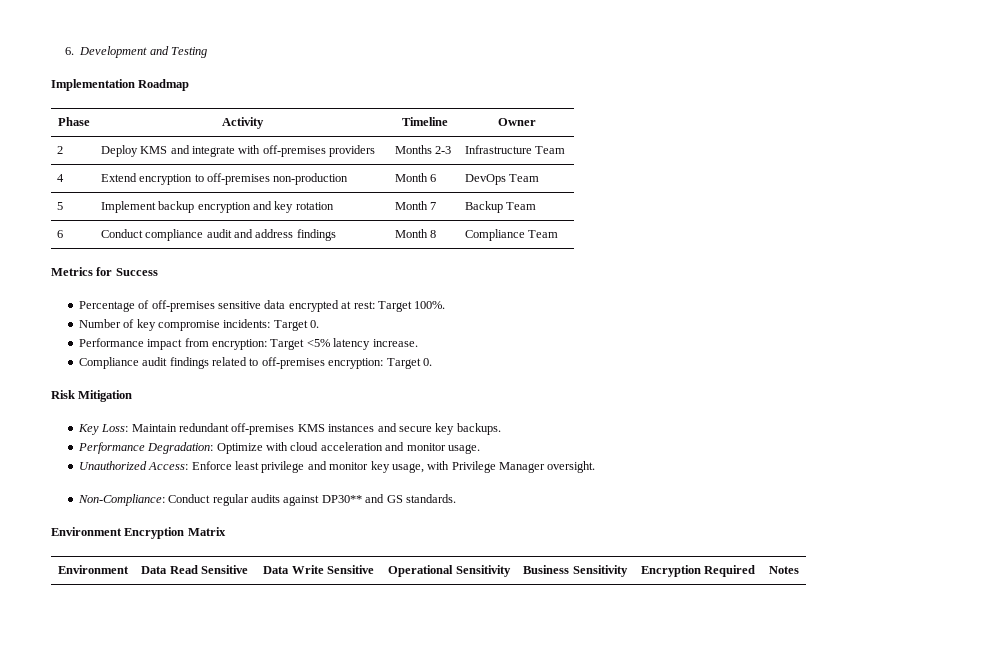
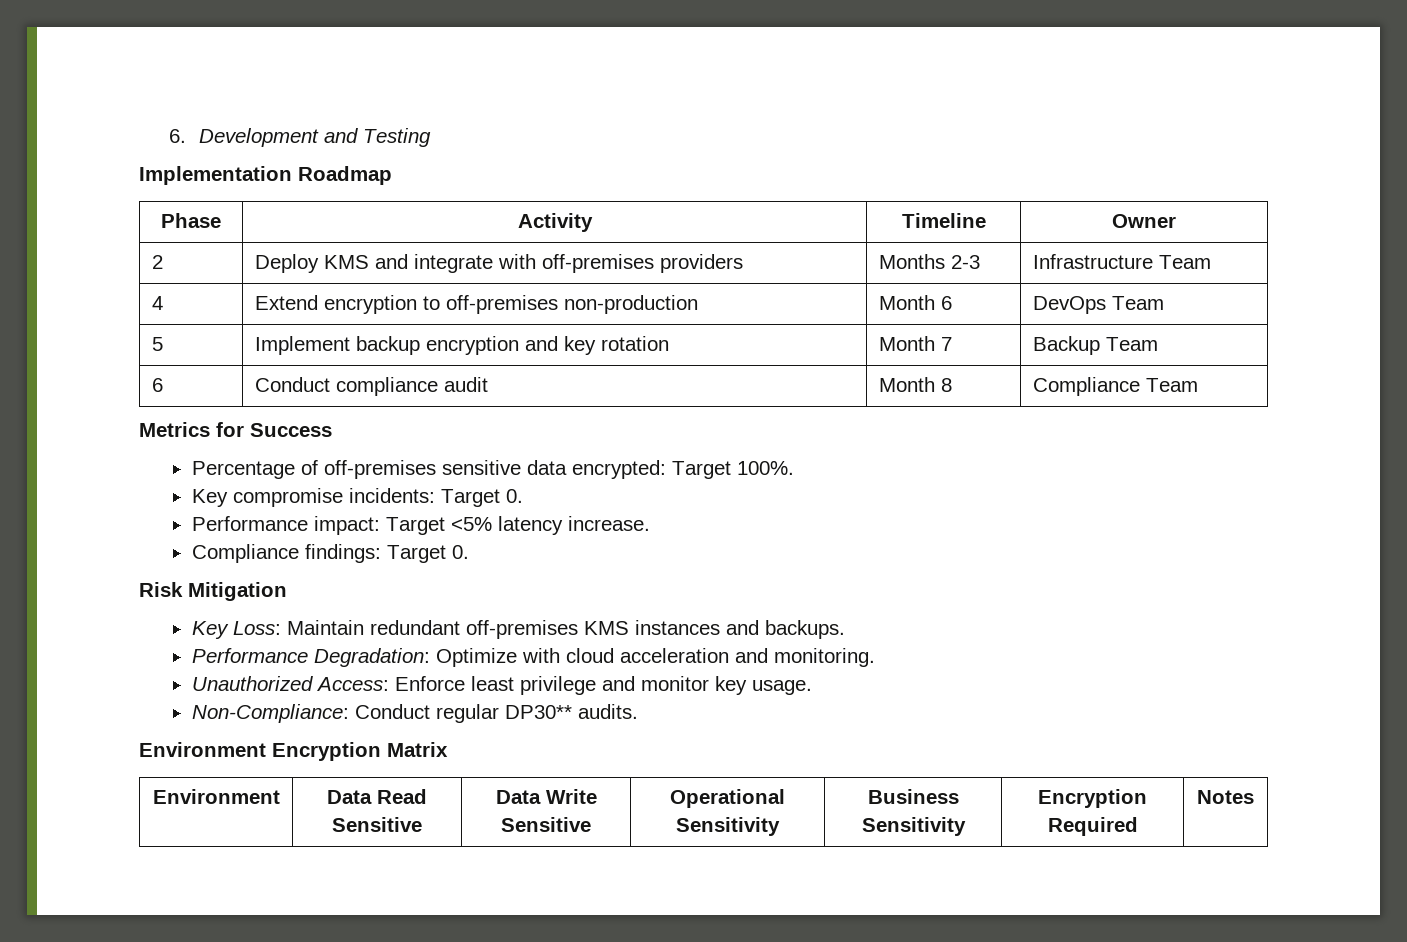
- 6 | Conduct compliance audit and address findings | Month 8 | Compliance Team
+ 6 | Conduct compliance audit | Month 8 | Compliance Team
- Percentage of off-premises sensitive data encrypted at rest: Target 100%.
+ Percentage of off-premises sensitive data encrypted: Target 100%.
- Number of key compromise incidents: Target 0.
+ Key compromise incidents: Target 0.
- Performance impact from encryption: Target <5% latency increase.
+ Performance impact: Target <5% latency increase.
- Compliance audit findings related to off-premises encryption: Target 0.
+ Compliance findings: Target 0.
- Key Loss: Maintain redundant off-premises KMS instances and secure key backups.
+ Key Loss: Maintain redundant off-premises KMS instances and backups.
- Performance Degradation: Optimize with cloud acceleration and monitor usage.
+ Performance Degradation: Optimize with cloud acceleration and monitoring.
- Unauthorized Access: Enforce least privilege and monitor key usage, with Privilege Manager oversight.
- Non-Compliance: Conduct regular audits against DP30** and GS standards.
+ Unauthorized Access: Enforce least privilege and monitor key usage.
+ Non-Compliance: Conduct regular DP30** audits.

